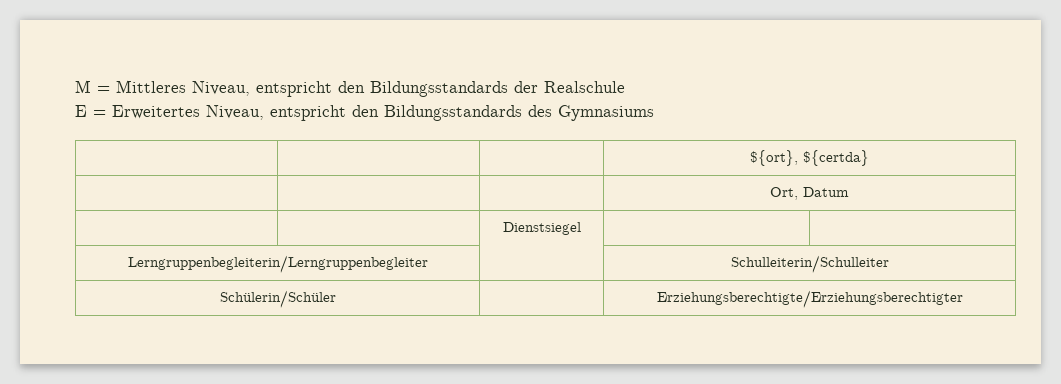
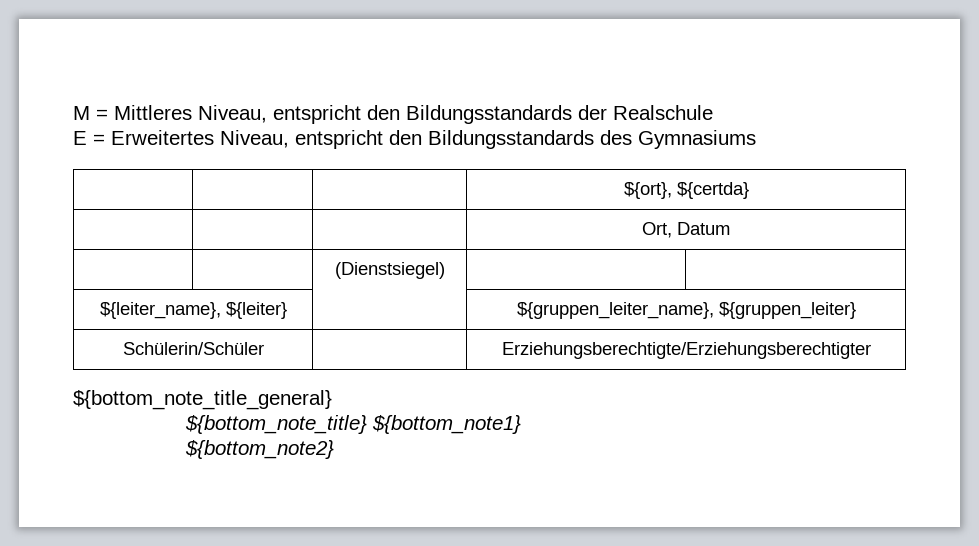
- | | Dienstsiegel | |
- Lerngruppenbegleiterin/Lerngruppenbegleiter | | Schulleiterin/Schulleiter
+ | | (Dienstsiegel) | |
+ ${leiter_name}, ${leiter} | | ${gruppen_leiter_name}, ${gruppen_leiter}
  Schülerin/Schüler | | Erziehungsberechtigte/Erziehungsberechtigter
+ ${bottom_note_title_general}
+ ${bottom_note_title} ${bottom_note1}
+ ${bottom_note2}

